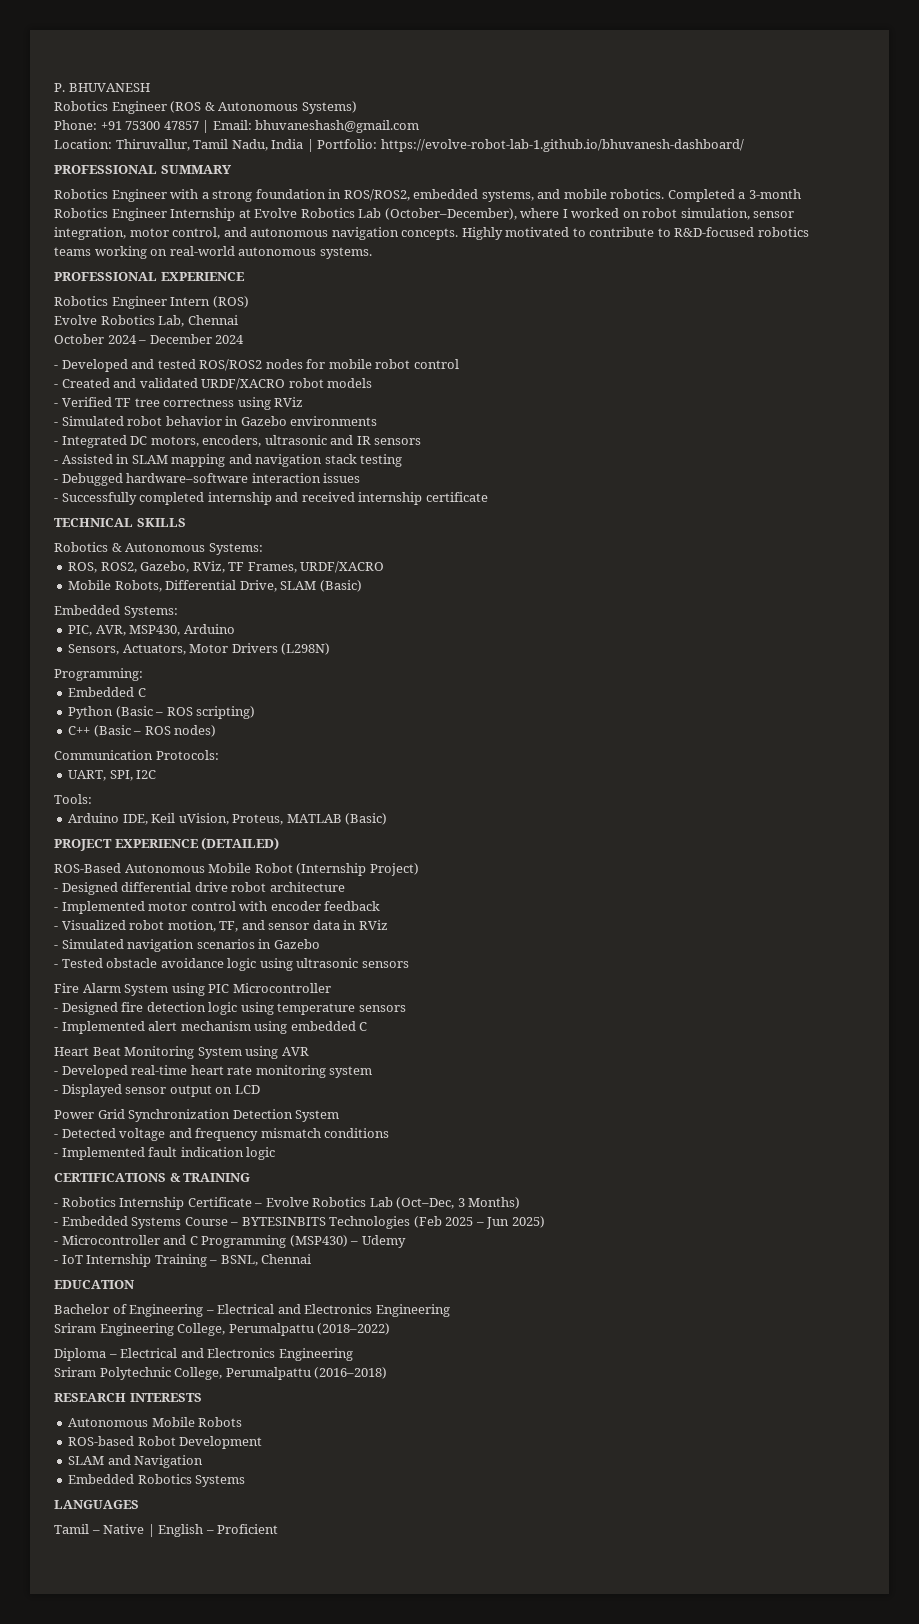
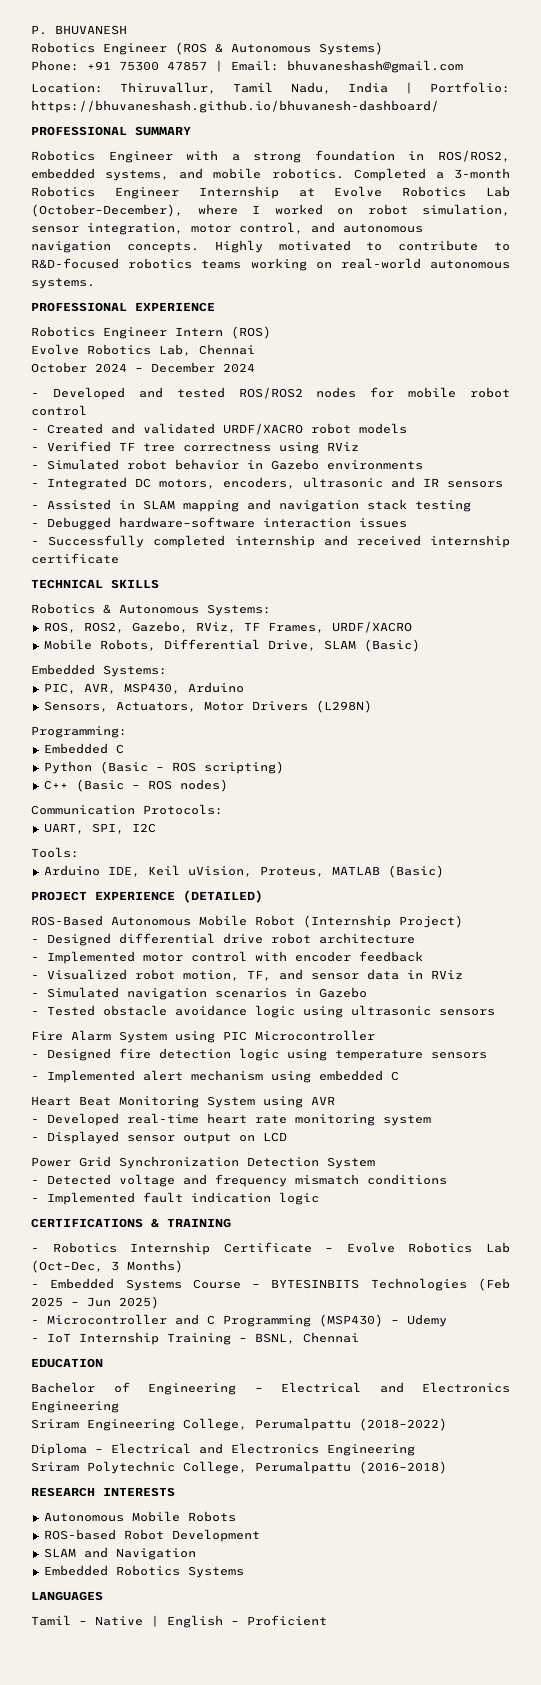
- Location: Thiruvallur, Tamil Nadu, India | Portfolio: https://evolve-robot-lab-1.github.io/bhuvanesh-dashboard/
+ Location: Thiruvallur, Tamil Nadu, India | Portfolio: https://bhuvaneshash.github.io/bhuvanesh-dashboard/

